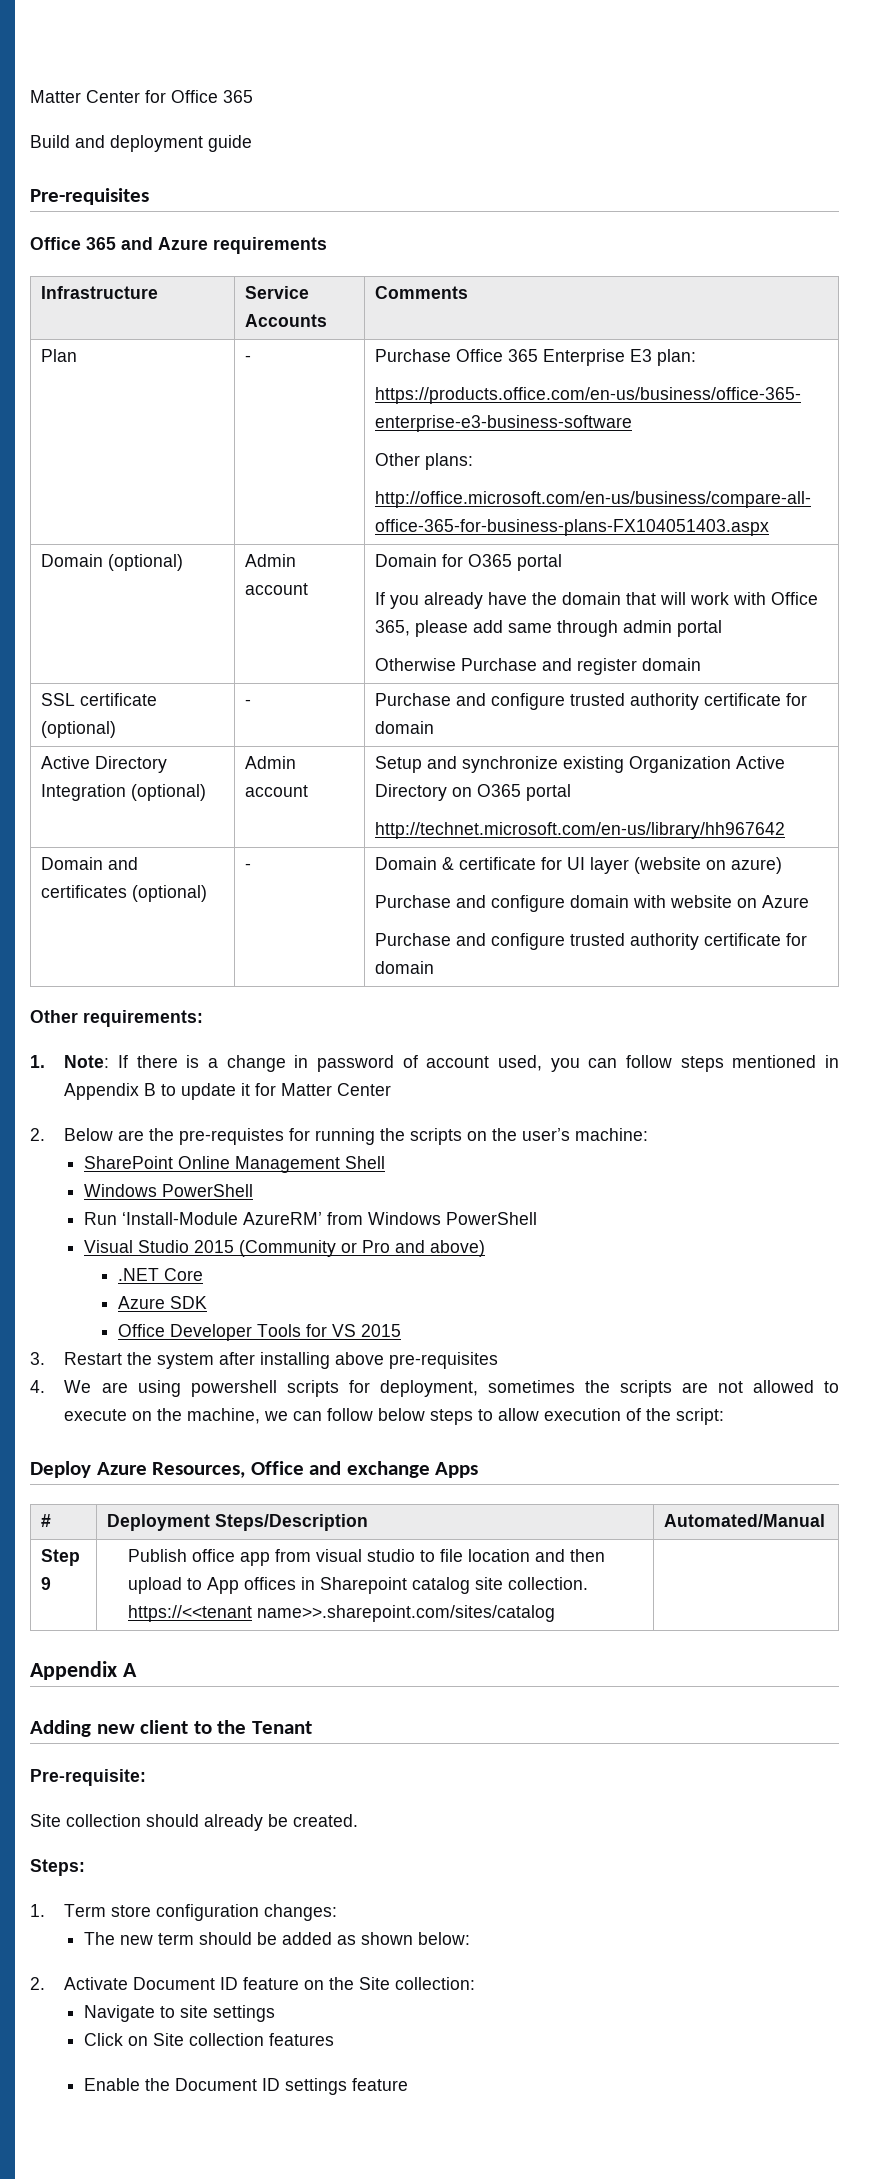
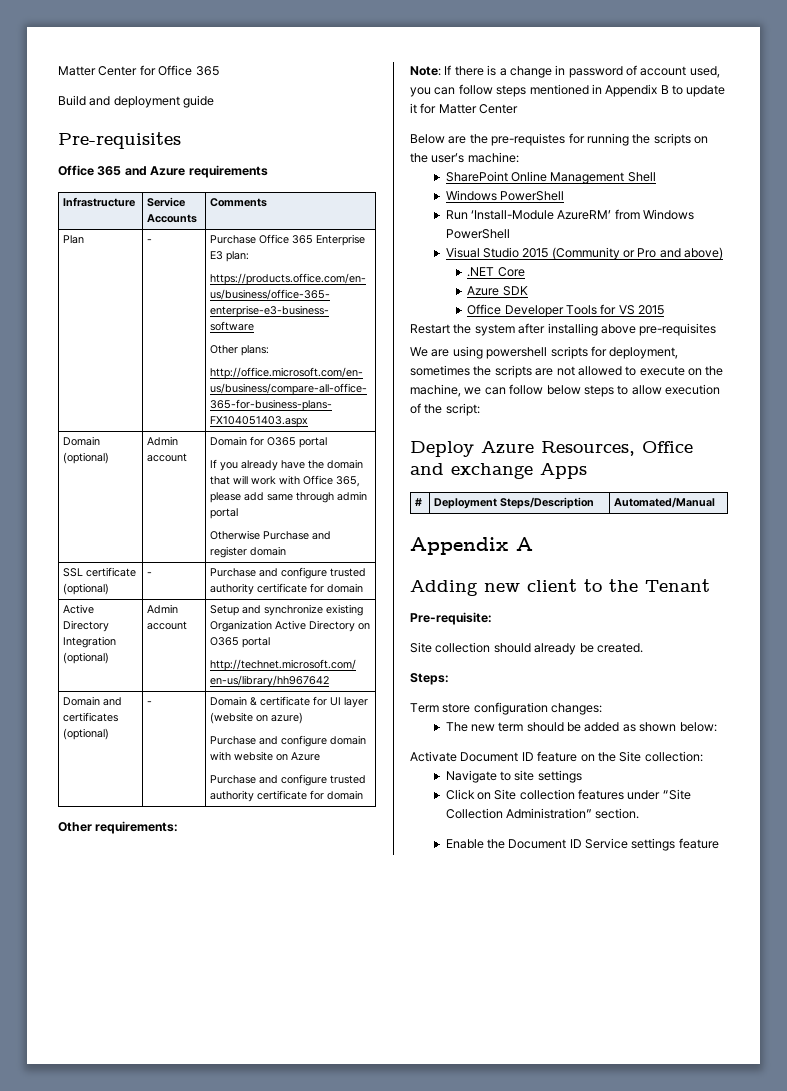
- 1. Note: If there is a change in password of account used, you can follow steps mentioned in Appendix B to update it for Matter Center
+ Note: If there is a change in password of account used, you can follow steps mentioned in Appendix B to update it for Matter Center
- 2. Below are the pre-requistes for running the scripts on the user’s machine:
+ Below are the pre-requistes for running the scripts on the user’s machine:
- 3. Restart the system after installing above pre-requisites
+ Restart the system after installing above pre-requisites
- 4. We are using powershell scripts for deployment, sometimes the scripts are not allowed to execute on the machine, we can follow below steps to allow execution of the script:
+ We are using powershell scripts for deployment, sometimes the scripts are not allowed to execute on the machine, we can follow below steps to allow execution of the script:
- Step 9 | Publish office app from visual studio to file location and then upload to App offices in Sharepoint catalog site collection. https://<<tenant name>>.sharepoint.com/sites/catalog |
- 1. Term store configuration changes:
+ Term store configuration changes:
- 2. Activate Document ID feature on the Site collection:
+ Activate Document ID feature on the Site collection:
- Click on Site collection features
+ Click on Site collection features under “Site Collection Administration” section.
- Enable the Document ID settings feature
+ Enable the Document ID Service settings feature

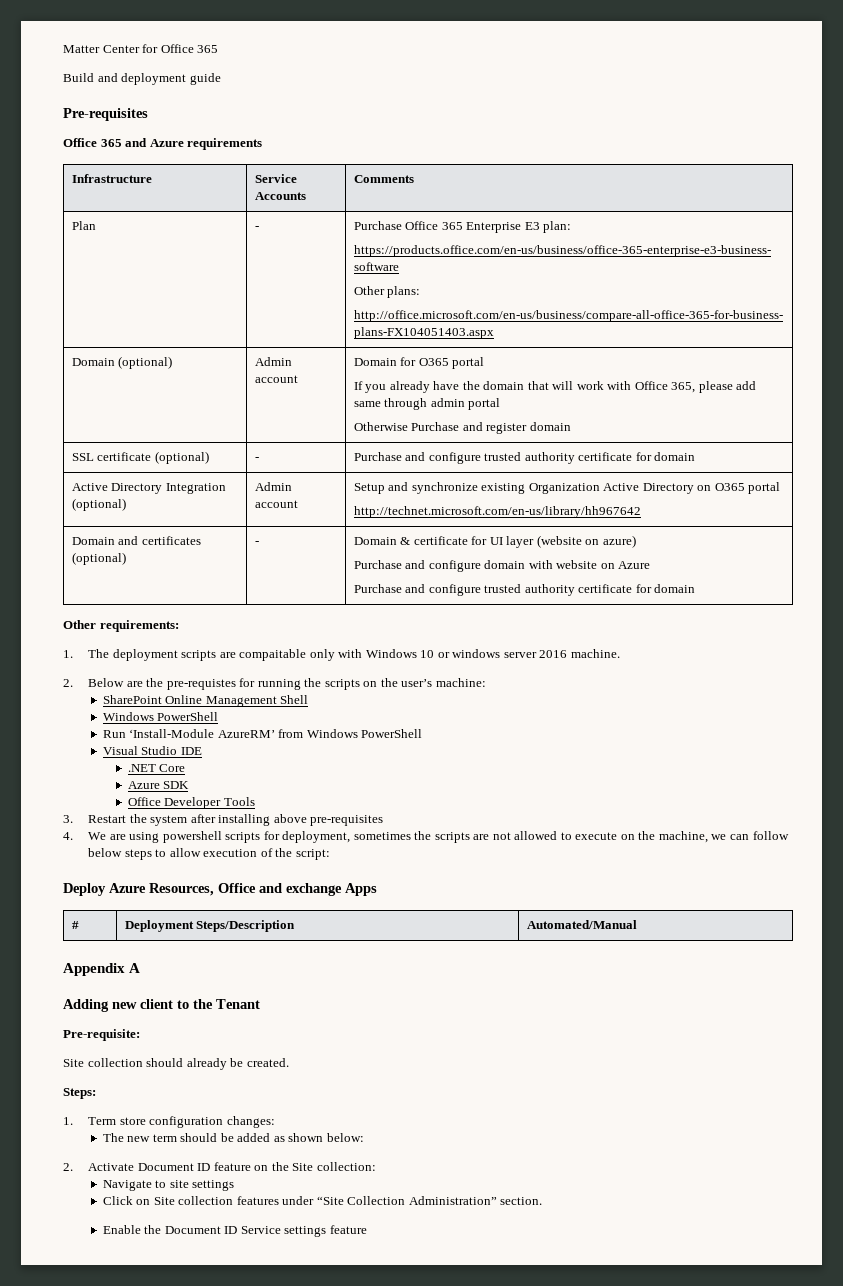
- Note: If there is a change in password of account used, you can follow steps mentioned in Appendix B to update it for Matter Center
- Below are the pre-requistes for running the scripts on the user’s machine:
+ 1. The deployment scripts are compaitable only with Windows 10 or windows server 2016 machine.
+ 2. Below are the pre-requistes for running the scripts on the user’s machine:
- Visual Studio 2015 (Community or Pro and above)
+ Visual Studio IDE
- Office Developer Tools for VS 2015
- Restart the system after installing above pre-requisites
+ Office Developer Tools
+ 3. Restart the system after installing above pre-requisites
- We are using powershell scripts for deployment, sometimes the scripts are not allowed to execute on the machine, we can follow below steps to allow execution of the script:
+ 4. We are using powershell scripts for deployment, sometimes the scripts are not allowed to execute on the machine, we can follow below steps to allow execution of the script:
- Term store configuration changes:
+ 1. Term store configuration changes:
- Activate Document ID feature on the Site collection:
+ 2. Activate Document ID feature on the Site collection:

